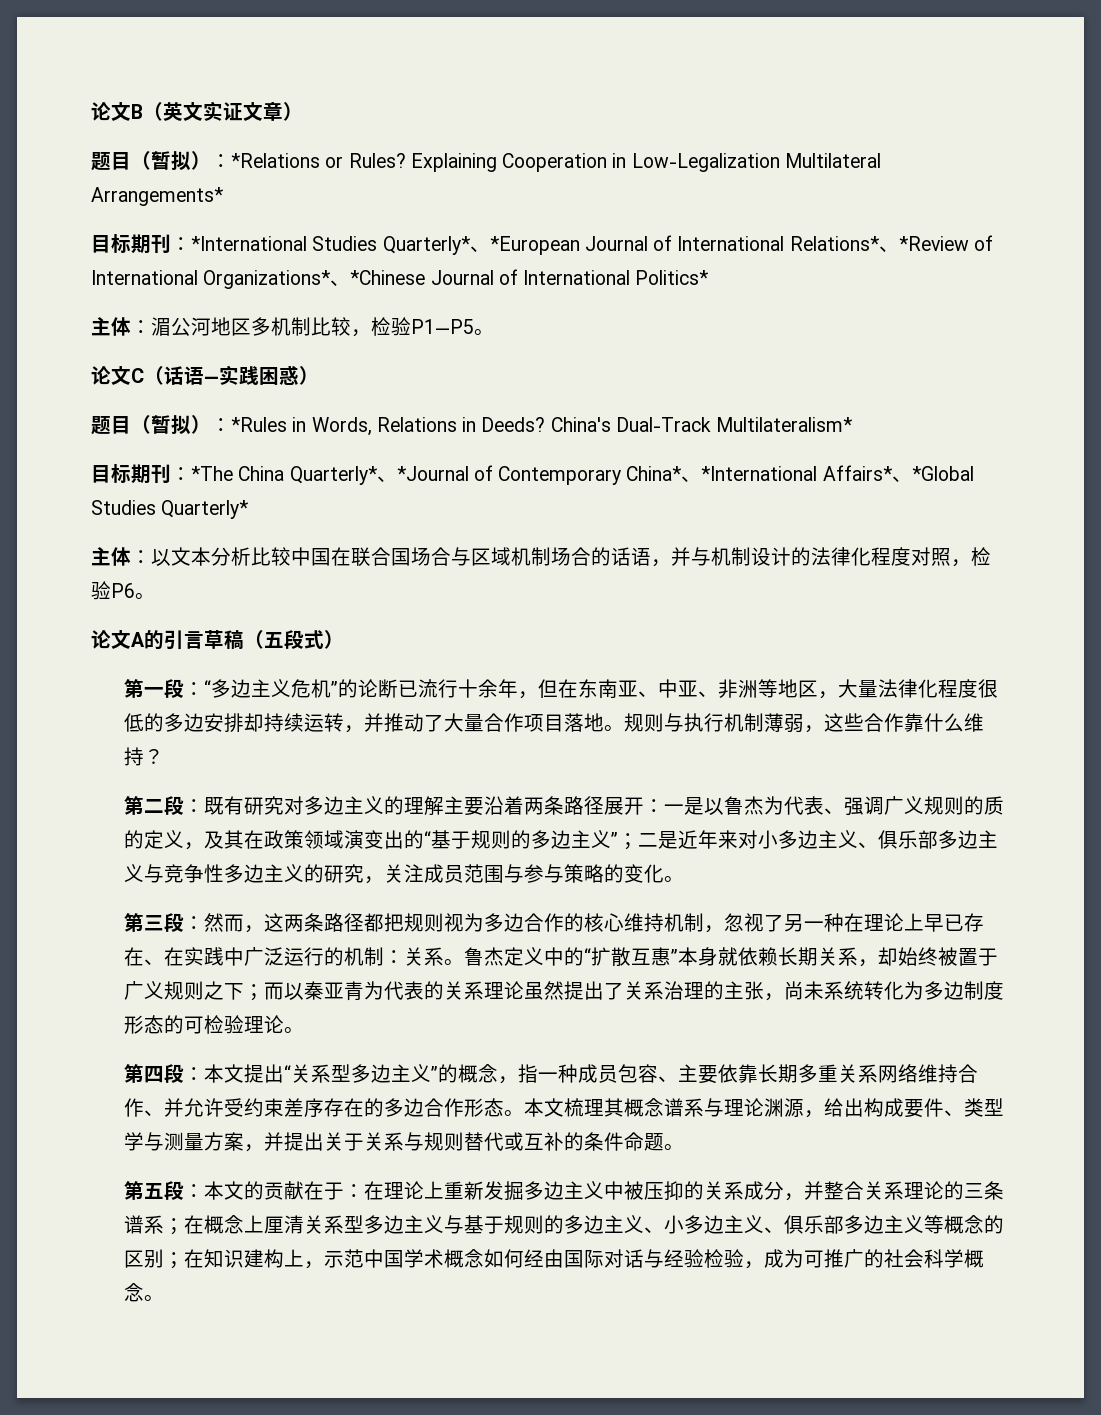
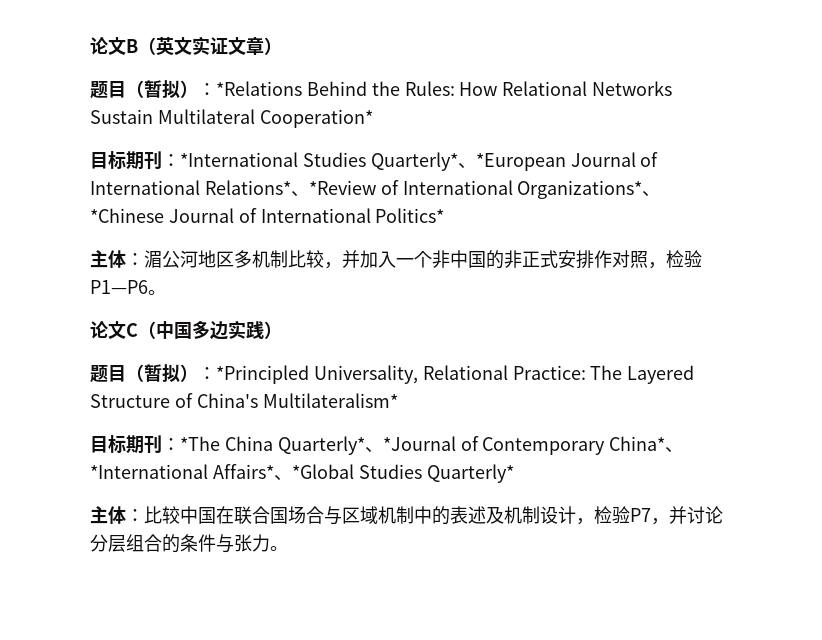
- 题目（暂拟）：*Relations or Rules? Explaining Cooperation in Low-Legalization Multilateral Arrangements*
+ 题目（暂拟）：*Relations Behind the Rules: How Relational Networks Sustain Multilateral Cooperation*
- 主体：湄公河地区多机制比较，检验P1—P5。
+ 主体：湄公河地区多机制比较，并加入一个非中国的非正式安排作对照，检验P1—P6。
- 论文C（话语—实践困惑）
- 题目（暂拟）：*Rules in Words, Relations in Deeds? China's Dual-Track Multilateralism*
+ 论文C（中国多边实践）
+ 题目（暂拟）：*Principled Universality, Relational Practice: The Layered Structure of China's Multilateralism*
- 主体：以文本分析比较中国在联合国场合与区域机制场合的话语，并与机制设计的法律化程度对照，检验P6。
- 论文A的引言草稿（五段式）
- 第一段：“多边主义危机”的论断已流行十余年，但在东南亚、中亚、非洲等地区，大量法律化程度很低的多边安排却持续运转，并推动了大量合作项目落地。规则与执行机制薄弱，这些合作靠什么维持？
- 第二段：既有研究对多边主义的理解主要沿着两条路径展开：一是以鲁杰为代表、强调广义规则的质的定义，及其在政策领域演变出的“基于规则的多边主义”；二是近年来对小多边主义、俱乐部多边主义与竞争性多边主义的研究，关注成员范围与参与策略的变化。
- 第三段：然而，这两条路径都把规则视为多边合作的核心维持机制，忽视了另一种在理论上早已存在、在实践中广泛运行的机制：关系。鲁杰定义中的“扩散互惠”本身就依赖长期关系，却始终被置于广义规则之下；而以秦亚青为代表的关系理论虽然提出了关系治理的主张，尚未系统转化为多边制度形态的可检验理论。
- 第四段：本文提出“关系型多边主义”的概念，指一种成员包容、主要依靠长期多重关系网络维持合作、并允许受约束差序存在的多边合作形态。本文梳理其概念谱系与理论渊源，给出构成要件、类型学与测量方案，并提出关于关系与规则替代或互补的条件命题。
- 第五段：本文的贡献在于：在理论上重新发掘多边主义中被压抑的关系成分，并整合关系理论的三条谱系；在概念上厘清关系型多边主义与基于规则的多边主义、小多边主义、俱乐部多边主义等概念的区别；在知识建构上，示范中国学术概念如何经由国际对话与经验检验，成为可推广的社会科学概念。
+ 主体：比较中国在联合国场合与区域机制中的表述及机制设计，检验P7，并讨论分层组合的条件与张力。

